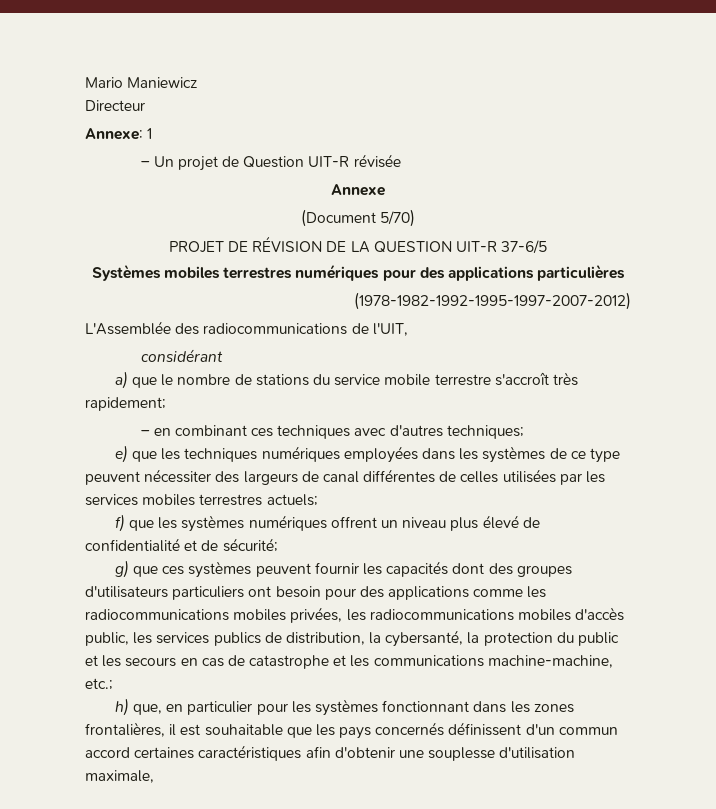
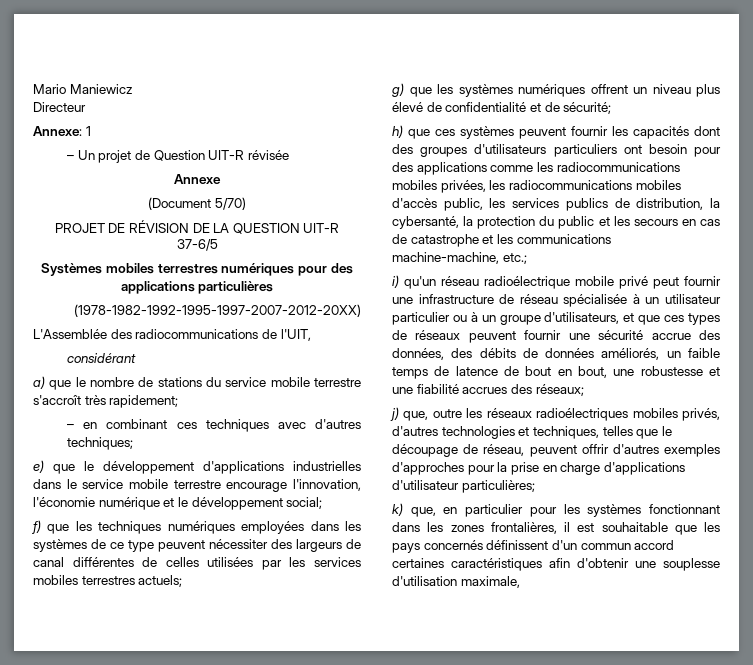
- (1978-1982-1992-1995-1997-2007-2012)
+ (1978-1982-1992-1995-1997-2007-2012-20XX)
- e) que les techniques numériques employées dans les systèmes de ce type peuvent nécessiter des largeurs de canal différentes de celles utilisées par les services mobiles terrestres actuels;
+ e) que le développement d'applications industrielles dans le service mobile terrestre encourage l'innovation, l'économie numérique et le développement social;
+ f) que les techniques numériques employées dans les systèmes de ce type peuvent nécessiter des largeurs de canal différentes de celles utilisées par les services mobiles terrestres actuels;
- f) que les systèmes numériques offrent un niveau plus élevé de confidentialité et de sécurité;
+ g) que les systèmes numériques offrent un niveau plus élevé de confidentialité et de sécurité;
- g) que ces systèmes peuvent fournir les capacités dont des groupes d'utilisateurs particuliers ont besoin pour des applications comme les radiocommunications mobiles privées, les radiocommunications mobiles d'accès public, les services publics de distribution, la cybersanté, la protection du public et les secours en cas de catastrophe et les communications machine-machine, etc.;
+ h) que ces systèmes peuvent fournir les capacités dont des groupes d'utilisateurs particuliers ont besoin pour des applications comme les radiocommunications mobiles privées, les radiocommunications mobiles d'accès public, les services publics de distribution, la cybersanté, la protection du public et les secours en cas de catastrophe et les communications machine-machine, etc.;
- h) que, en particulier pour les systèmes fonctionnant dans les zones frontalières, il est souhaitable que les pays concernés définissent d'un commun accord certaines caractéristiques afin d'obtenir une souplesse d'utilisation maximale,
+ i) qu'un réseau radioélectrique mobile privé peut fournir une infrastructure de réseau spécialisée à un utilisateur particulier ou à un groupe d'utilisateurs, et que ces types de réseaux peuvent fournir une sécurité accrue des données, des débits de données améliorés, un faible temps de latence de bout en bout, une robustesse et une fiabilité accrues des réseaux;
+ j) que, outre les réseaux radioélectriques mobiles privés, d'autres technologies et techniques, telles que le découpage de réseau, peuvent offrir d'autres exemples d'approches pour la prise en charge d'applications d'utilisateur particulières;
+ k) que, en particulier pour les systèmes fonctionnant dans les zones frontalières, il est souhaitable que les pays concernés définissent d'un commun accord certaines caractéristiques afin d'obtenir une souplesse d'utilisation maximale,

